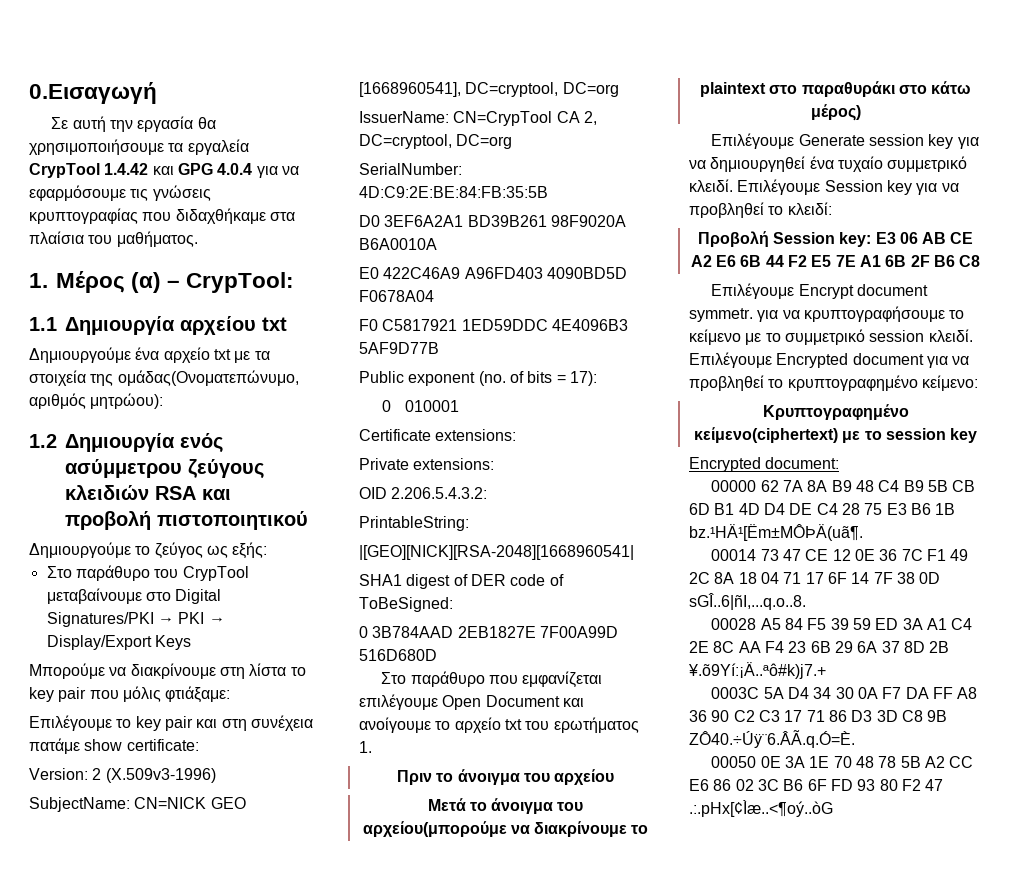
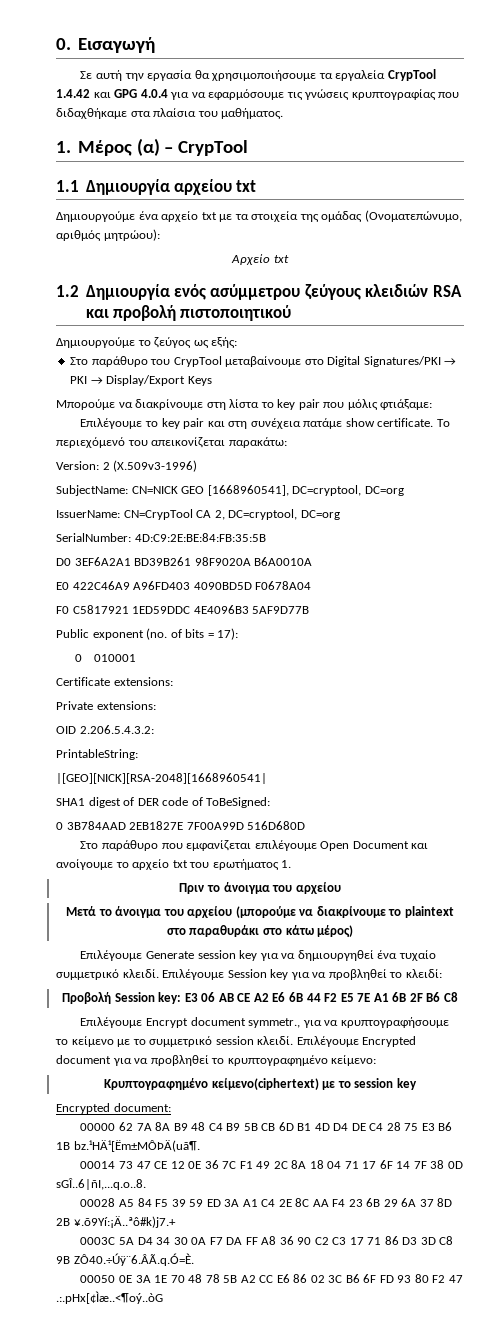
- 0.Εισαγωγή
+ 0. Εισαγωγή
- 1. Μέρος (α) – CrypTool:
+ 1. Μέρος (α) – CrypTool
- Δημιουργούμε ένα αρχείο txt με τα στοιχεία της ομάδας(Ονοματεπώνυμο, αριθμός μητρώου):
+ Δημιουργούμε ένα αρχείο txt με τα στοιχεία της ομάδας (Ονοματεπώνυμο, αριθμός μητρώου):
+ Αρχείο txt
- Επιλέγουμε το key pair και στη συνέχεια πατάμε show certificate:
+ Επιλέγουμε το key pair και στη συνέχεια πατάμε show certificate. Το περιεχόμενό του απεικονίζεται παρακάτω:
- Μετά το άνοιγμα του αρχείου(μπορούμε να διακρίνουμε το plaintext στο παραθυράκι στο κάτω μέρος)
+ Μετά το άνοιγμα του αρχείου (μπορούμε να διακρίνουμε το plaintext στο παραθυράκι στο κάτω μέρος)
- Επιλέγουμε Encrypt document symmetr. για να κρυπτογραφήσουμε το κείμενο με το συμμετρικό session κλειδί.
+ Επιλέγουμε Encrypt document symmetr., για να κρυπτογραφήσουμε το κείμενο με το συμμετρικό session κλειδί.

